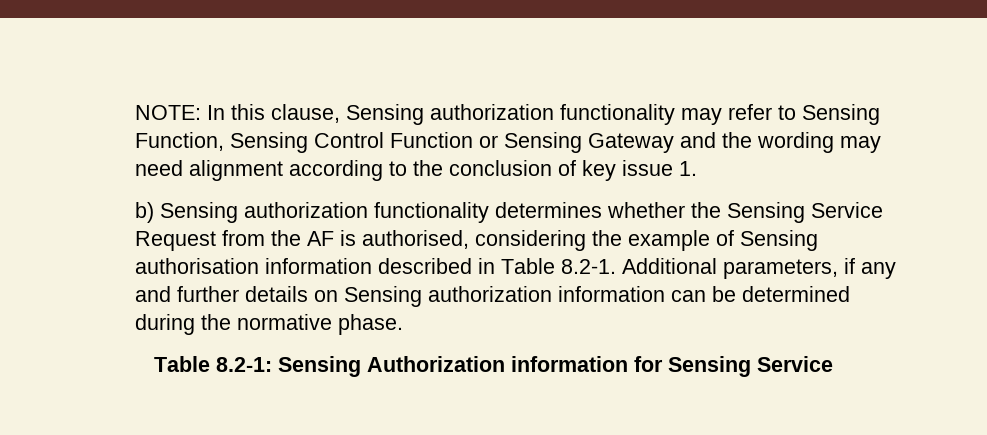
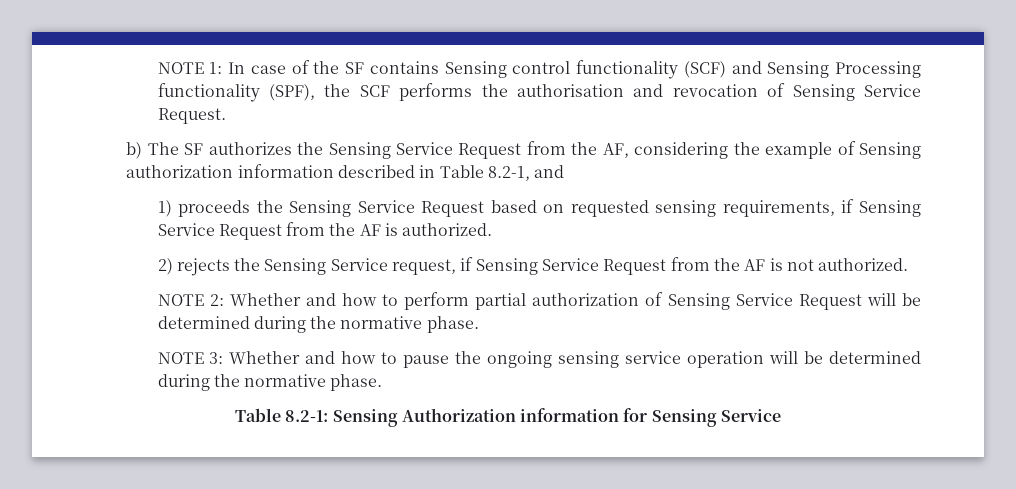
- NOTE: In this clause, Sensing authorization functionality may refer to Sensing Function, Sensing Control Function or Sensing Gateway and the wording may need alignment according to the conclusion of key issue 1.
- b) Sensing authorization functionality determines whether the Sensing Service Request from the AF is authorised, considering the example of Sensing authorisation information described in Table 8.2-1. Additional parameters, if any and further details on Sensing authorization information can be determined during the normative phase.
+ NOTE 1: In case of the SF contains Sensing control functionality (SCF) and Sensing Processing functionality (SPF), the SCF performs the authorisation and revocation of Sensing Service Request.
+ b) The SF authorizes the Sensing Service Request from the AF, considering the example of Sensing authorization information described in Table 8.2-1, and
+ 1) proceeds the Sensing Service Request based on requested sensing requirements, if Sensing Service Request from the AF is authorized.
+ 2) rejects the Sensing Service request, if Sensing Service Request from the AF is not authorized.
+ NOTE 2: Whether and how to perform partial authorization of Sensing Service Request will be determined during the normative phase.
+ NOTE 3: Whether and how to pause the ongoing sensing service operation will be determined during the normative phase.

